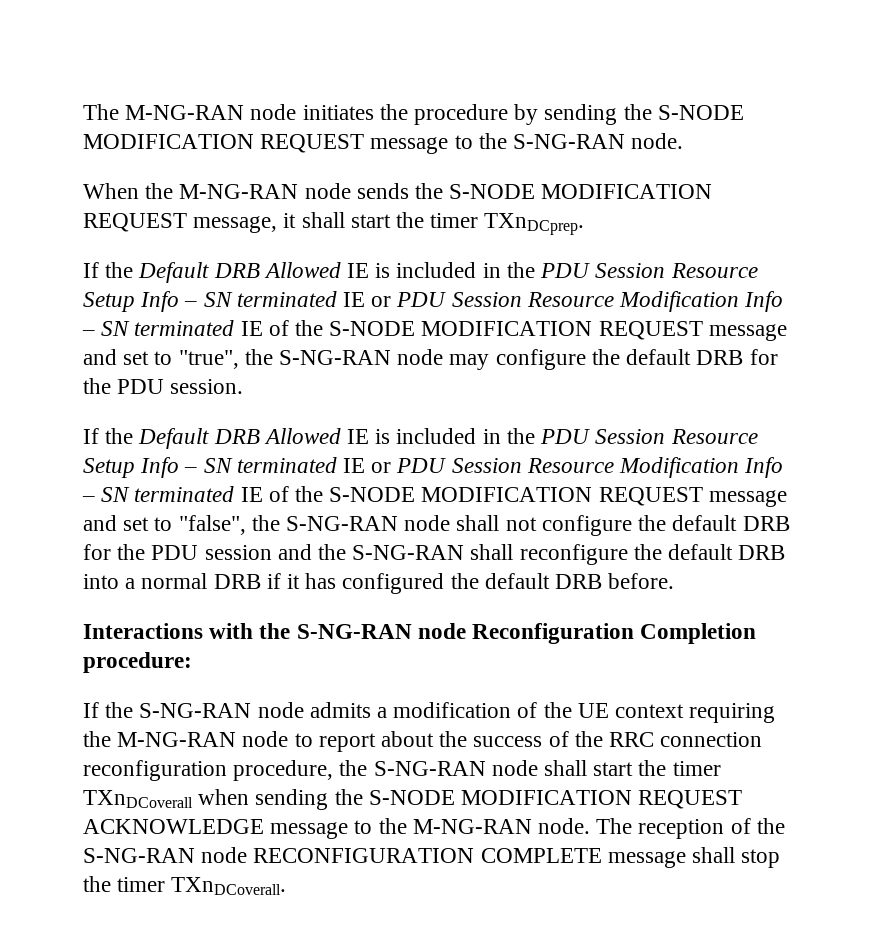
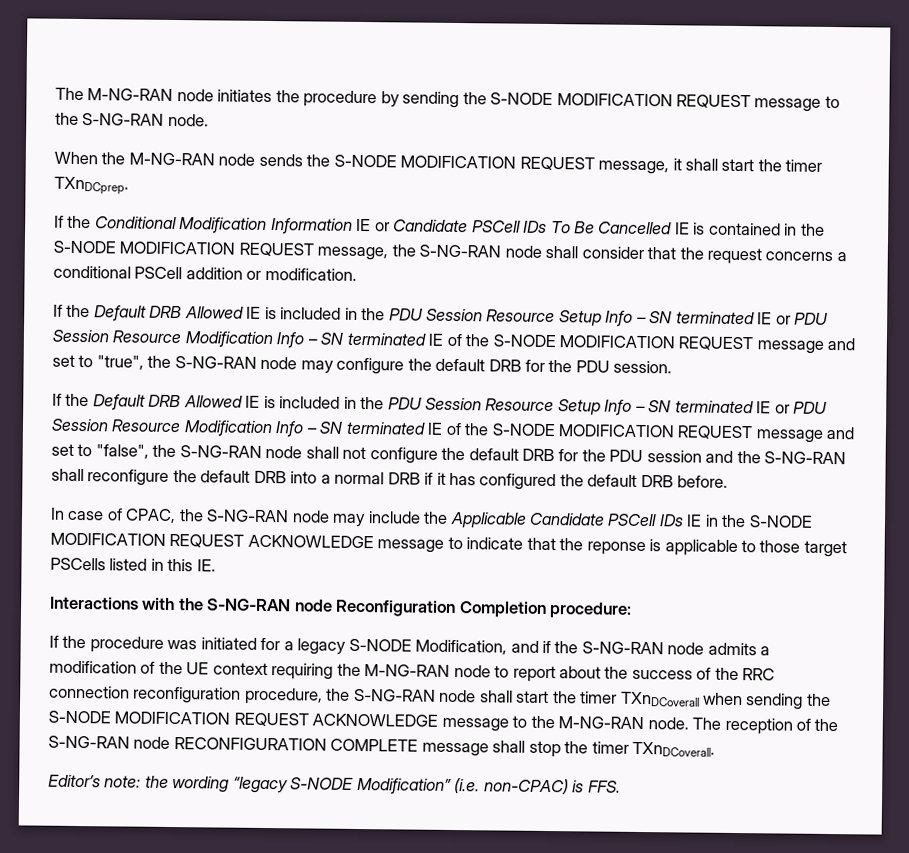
+ If the Conditional Modification Information IE or Candidate PSCell IDs To Be Cancelled IE is contained in the S-NODE MODIFICATION REQUEST message, the S-NG-RAN node shall consider that the request concerns a conditional PSCell addition or modification.
+ In case of CPAC, the S-NG-RAN node may include the Applicable Candidate PSCell IDs IE in the S-NODE MODIFICATION REQUEST ACKNOWLEDGE message to indicate that the reponse is applicable to those target PSCells listed in this IE.
- If the S-NG-RAN node admits a modification of the UE context requiring the M-NG-RAN node to report about the success of the RRC connection reconfiguration procedure, the S-NG-RAN node shall start the timer TXnDCoverall when sending the S-NODE MODIFICATION REQUEST ACKNOWLEDGE message to the M-NG-RAN node.
+ If the procedure was initiated for a legacy S-NODE Modification, and if the S-NG-RAN node admits a modification of the UE context requiring the M-NG-RAN node to report about the success of the RRC connection reconfiguration procedure, the S-NG-RAN node shall start the timer TXnDCoverall when sending the S-NODE MODIFICATION REQUEST ACKNOWLEDGE message to the M-NG-RAN node.
+ Editor’s note: the wording “legacy S-NODE Modification” (i.e. non-CPAC) is FFS.

